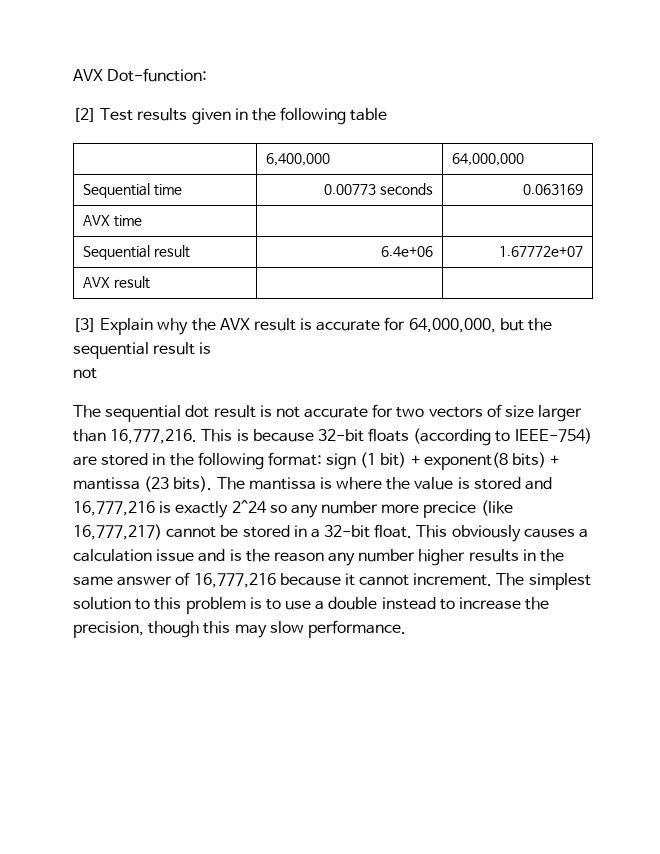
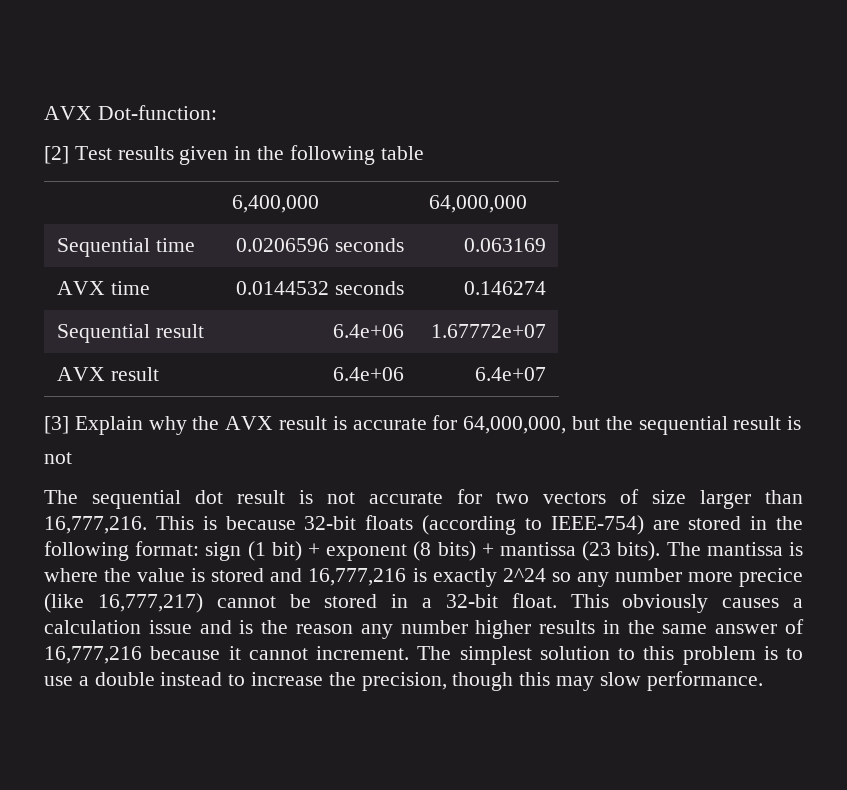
- Sequential time | 0.00773 seconds | 0.063169
+ Sequential time | 0.0206596 seconds | 0.063169
- AVX time | |
+ AVX time | 0.0144532 seconds | 0.146274
- AVX result | |
+ AVX result | 6.4e+06 | 6.4e+07
- This is because 32-bit floats (according to IEEE-754) are stored in the following format: sign (1 bit) + exponent(8 bits) + mantissa (23 bits).
+ This is because 32-bit floats (according to IEEE-754) are stored in the following format: sign (1 bit) + exponent (8 bits) + mantissa (23 bits).

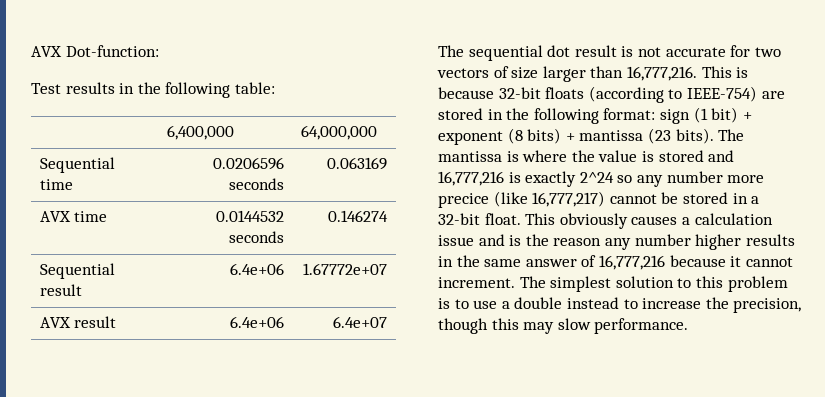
- [2] Test results given in the following table
+ Test results in the following table:
- [3] Explain why the AVX result is accurate for 64,000,000, but the sequential result is
- not

